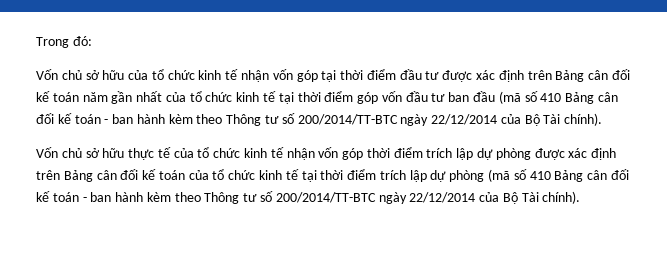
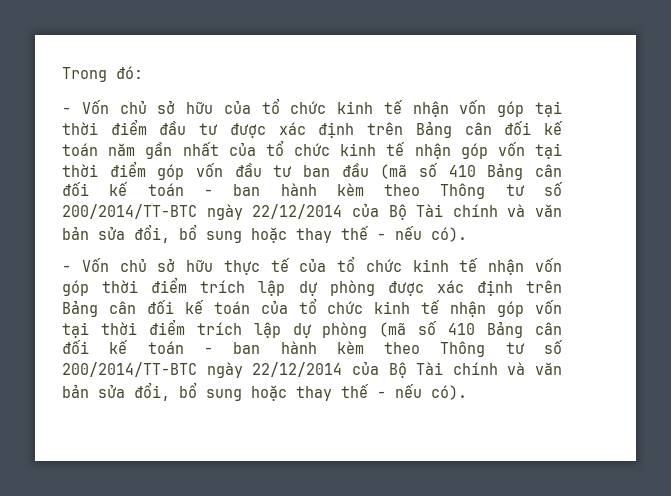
- Vốn chủ sở hữu của tổ chức kinh tế nhận vốn góp tại thời điểm đầu tư được xác định trên Bảng cân đối kế toán năm gần nhất của tổ chức kinh tế tại thời điểm góp vốn đầu tư ban đầu (mã số 410 Bảng cân đối kế toán - ban hành kèm theo Thông tư số 200/2014/TT-BTC ngày 22/12/2014 của Bộ Tài chính).
- Vốn chủ sở hữu thực tế của tổ chức kinh tế nhận vốn góp thời điểm trích lập dự phòng được xác định trên Bảng cân đối kế toán của tổ chức kinh tế tại thời điểm trích lập dự phòng (mã số 410 Bảng cân đối kế toán - ban hành kèm theo Thông tư số 200/2014/TT-BTC ngày 22/12/2014 của Bộ Tài chính).
+ - Vốn chủ sở hữu của tổ chức kinh tế nhận vốn góp tại thời điểm đầu tư được xác định trên Bảng cân đối kế toán năm gần nhất của tổ chức kinh tế nhận góp vốn tại thời điểm góp vốn đầu tư ban đầu (mã số 410 Bảng cân đối kế toán - ban hành kèm theo Thông tư số 200/2014/TT-BTC ngày 22/12/2014 của Bộ Tài chính và văn bản sửa đổi, bổ sung hoặc thay thế - nếu có).
+ - Vốn chủ sở hữu thực tế của tổ chức kinh tế nhận vốn góp thời điểm trích lập dự phòng được xác định trên Bảng cân đối kế toán của tổ chức kinh tế nhận góp vốn tại thời điểm trích lập dự phòng (mã số 410 Bảng cân đối kế toán - ban hành kèm theo Thông tư số 200/2014/TT-BTC ngày 22/12/2014 của Bộ Tài chính và văn bản sửa đổi, bổ sung hoặc thay thế - nếu có).

